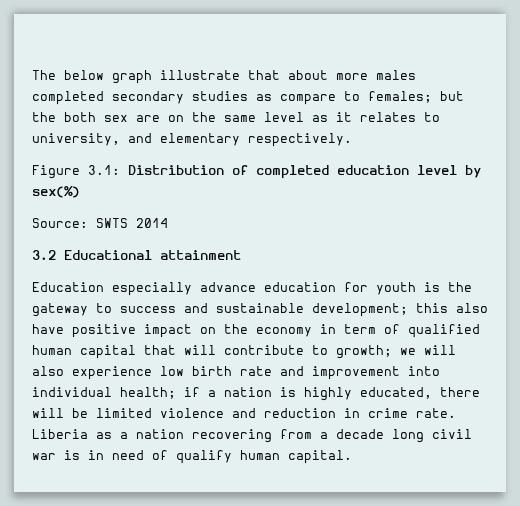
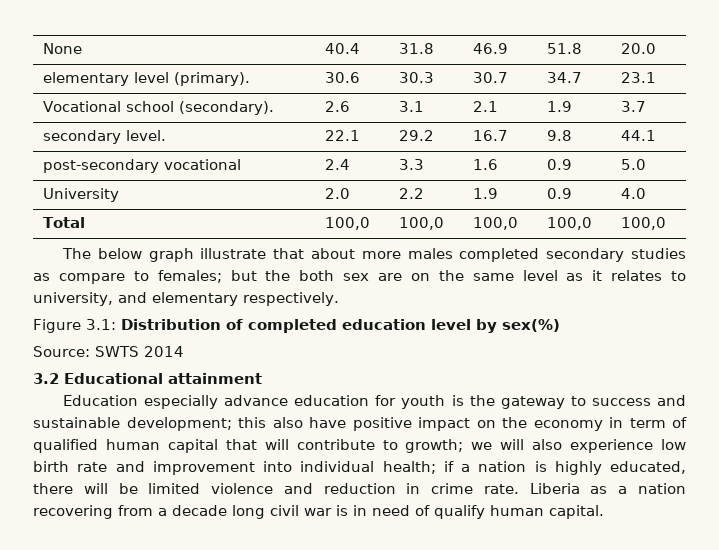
+ None | 40.4 | 31.8 | 46.9 | 51.8 | 20.0
+ elementary level (primary). | 30.6 | 30.3 | 30.7 | 34.7 | 23.1
+ Vocational school (secondary). | 2.6 | 3.1 | 2.1 | 1.9 | 3.7
+ secondary level. | 22.1 | 29.2 | 16.7 | 9.8 | 44.1
+ post-secondary vocational | 2.4 | 3.3 | 1.6 | 0.9 | 5.0
+ University | 2.0 | 2.2 | 1.9 | 0.9 | 4.0
+ Total | 100,0 | 100,0 | 100,0 | 100,0 | 100,0

